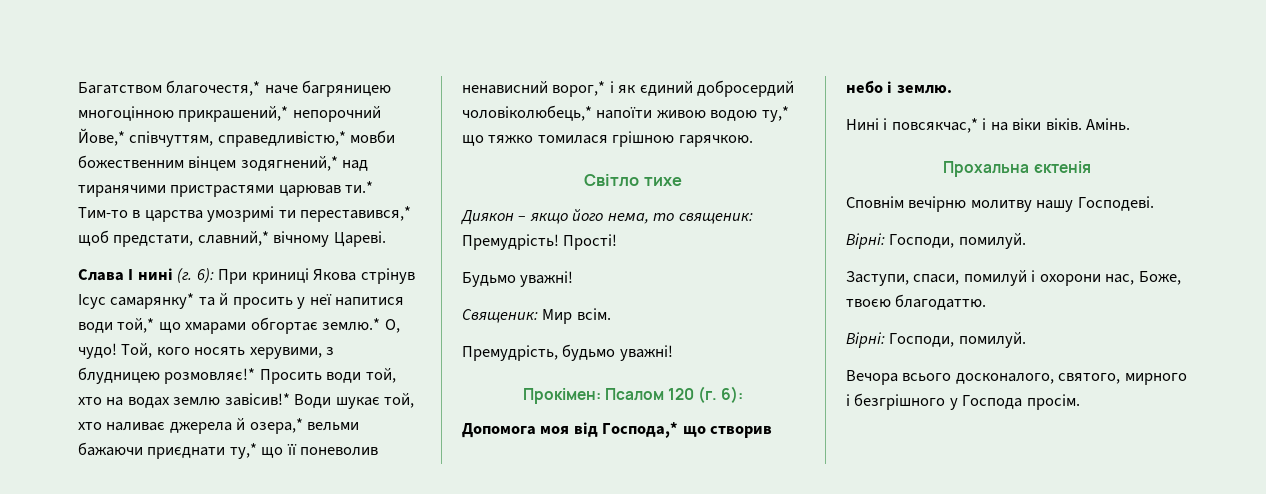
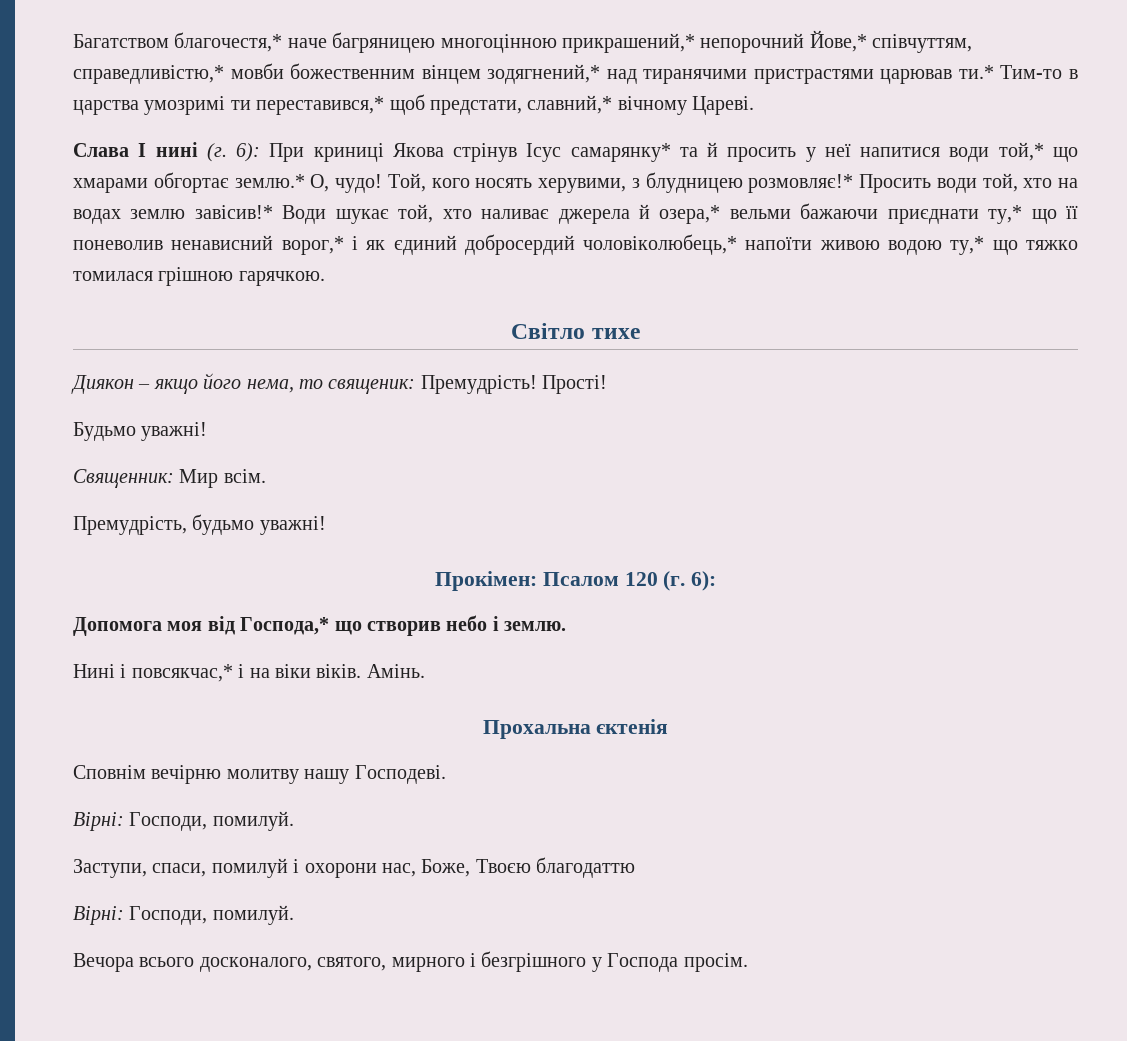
- Священик: Мир всім.
+ Священник: Мир всім.
- Заступи, спаси, помилуй і охорони нас, Боже, твоєю благодаттю.
+ Заступи, спаси, помилуй і охорони нас, Боже, Твоєю благодаттю

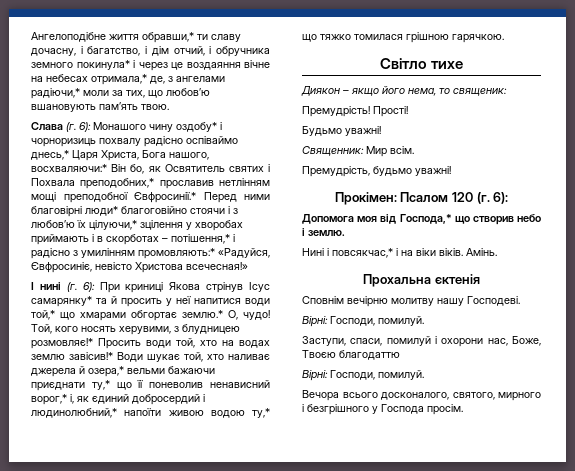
- Багатством благочестя,* наче багряницею многоцінною прикрашений,* непорочний Йове,* співчуттям, справедливістю,* мовби божественним вінцем зодягнений,* над тиранячими пристрастями царював ти.* Тим-то в царства умозримі ти переставився,* щоб предстати, славний,* вічному Цареві.
- Слава І нині (г. 6): При криниці Якова стрінув Ісус самарянку* та й просить у неї напитися води той,* що хмарами обгортає землю.* О, чудо!
+ Ангелоподібне життя обравши,* ти славу дочасну, і багатство, і дім отчий, і обручника земного покинула* і через це воздаяння вічне на небесах отримала,* де, з ангелами радіючи,* моли за тих, що любов’ю вшановують пам’ять твою.
+ Слава (г. 6): Монашого чину оздобу* і чорноризиць похвалу радісно оспіваймо днесь,* Царя Христа, Бога нашого, восхваляючи:* Він бо, як Освятитель святих і Похвала преподобних,* прославив нетлінням мощі преподобної Євфросинії.* Перед ними благовірні люди* благоговійно стоячи і з любов’ю їх цілуючи,* зцілення у хворобах приймають і в скорботах – потішення,* і радісно з умилінням промовляють:* «Радуйся, Євфросиніє, невісто Христова всечесная!»
+ І нині (г. 6): При криниці Якова стрінув Ісус самарянку* та й просить у неї напитися води той,* що хмарами обгортає землю.* О, чудо!
- Той, кого носять херувими, з блудницею розмовляє!* Просить води той, хто на водах землю завісив!* Води шукає той, хто наливає джерела й озера,* вельми бажаючи приєднати ту,* що її поневолив ненависний ворог,* і як єдиний добросердий чоловіколюбець,* напоїти живою водою ту,* що тяжко томилася грішною гарячкою.
+ Той, кого носять херувими, з блудницею розмовляє!* Просить води той, хто на водах землю завісив!* Води шукає той, хто наливає джерела й озера,* вельми бажаючи приєднати ту,* що її поневолив ненависний ворог,* і, як єдиний добросердий і людинолюбний,* напоїти живою водою ту,* що тяжко томилася грішною гарячкою.
- Диякон – якщо його нема, то священик: Премудрість!
+ Диякон – якщо його нема, то священик:
+ Премудрість!

